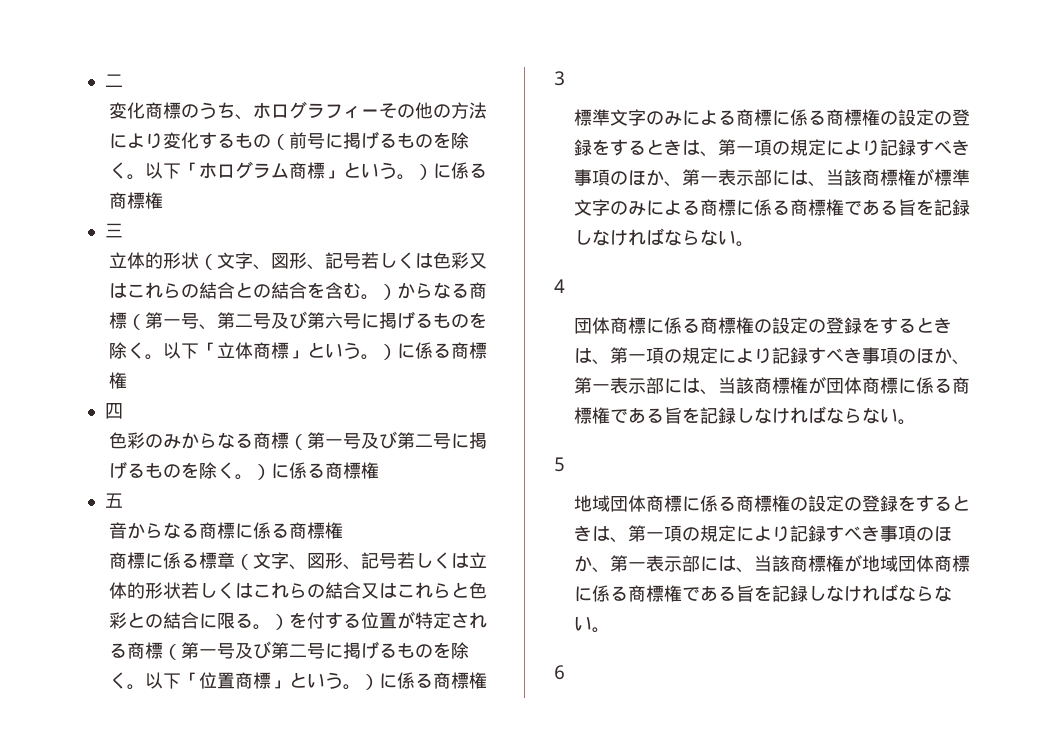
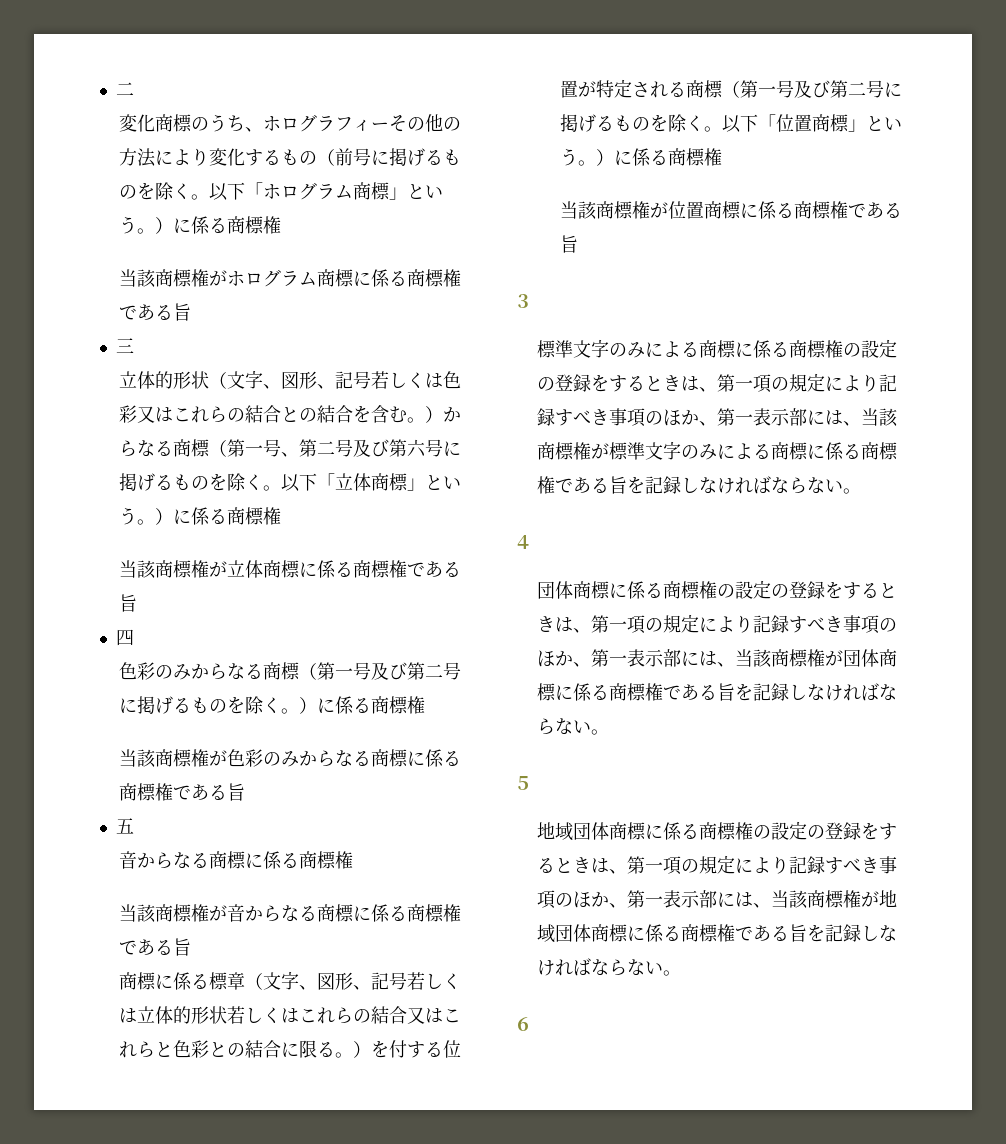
+ 当該商標権がホログラム商標に係る商標権である旨
+ 当該商標権が立体商標に係る商標権である旨
+ 当該商標権が色彩のみからなる商標に係る商標権である旨
+ 当該商標権が音からなる商標に係る商標権である旨
+ 当該商標権が位置商標に係る商標権である旨

